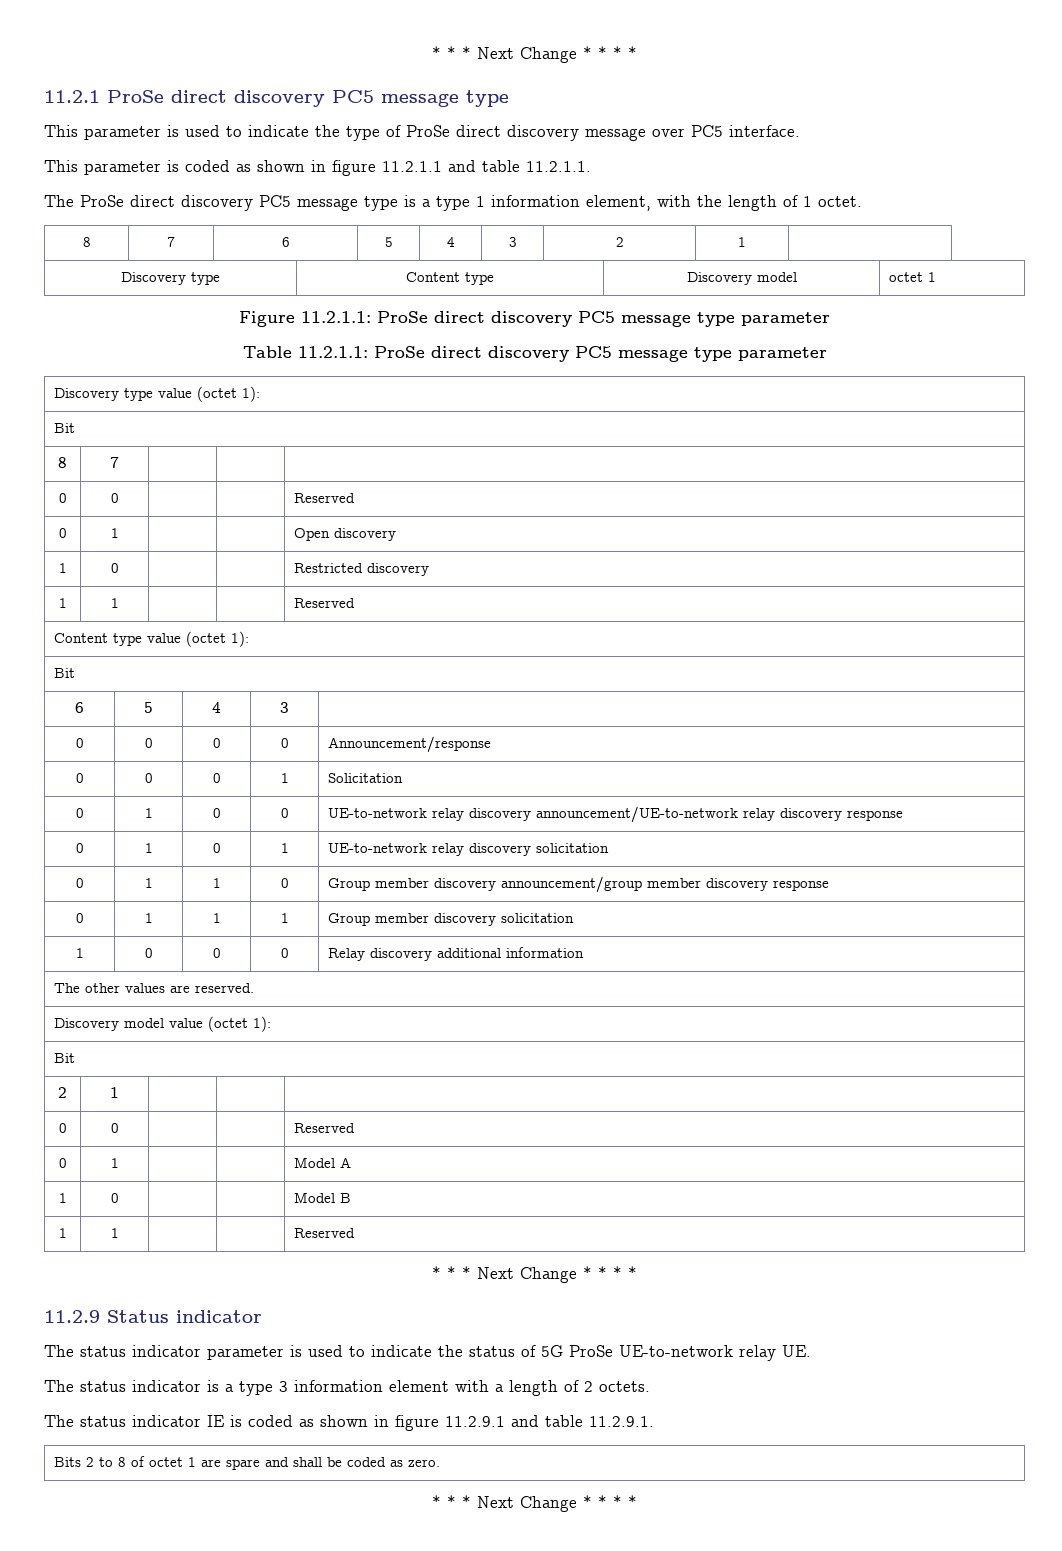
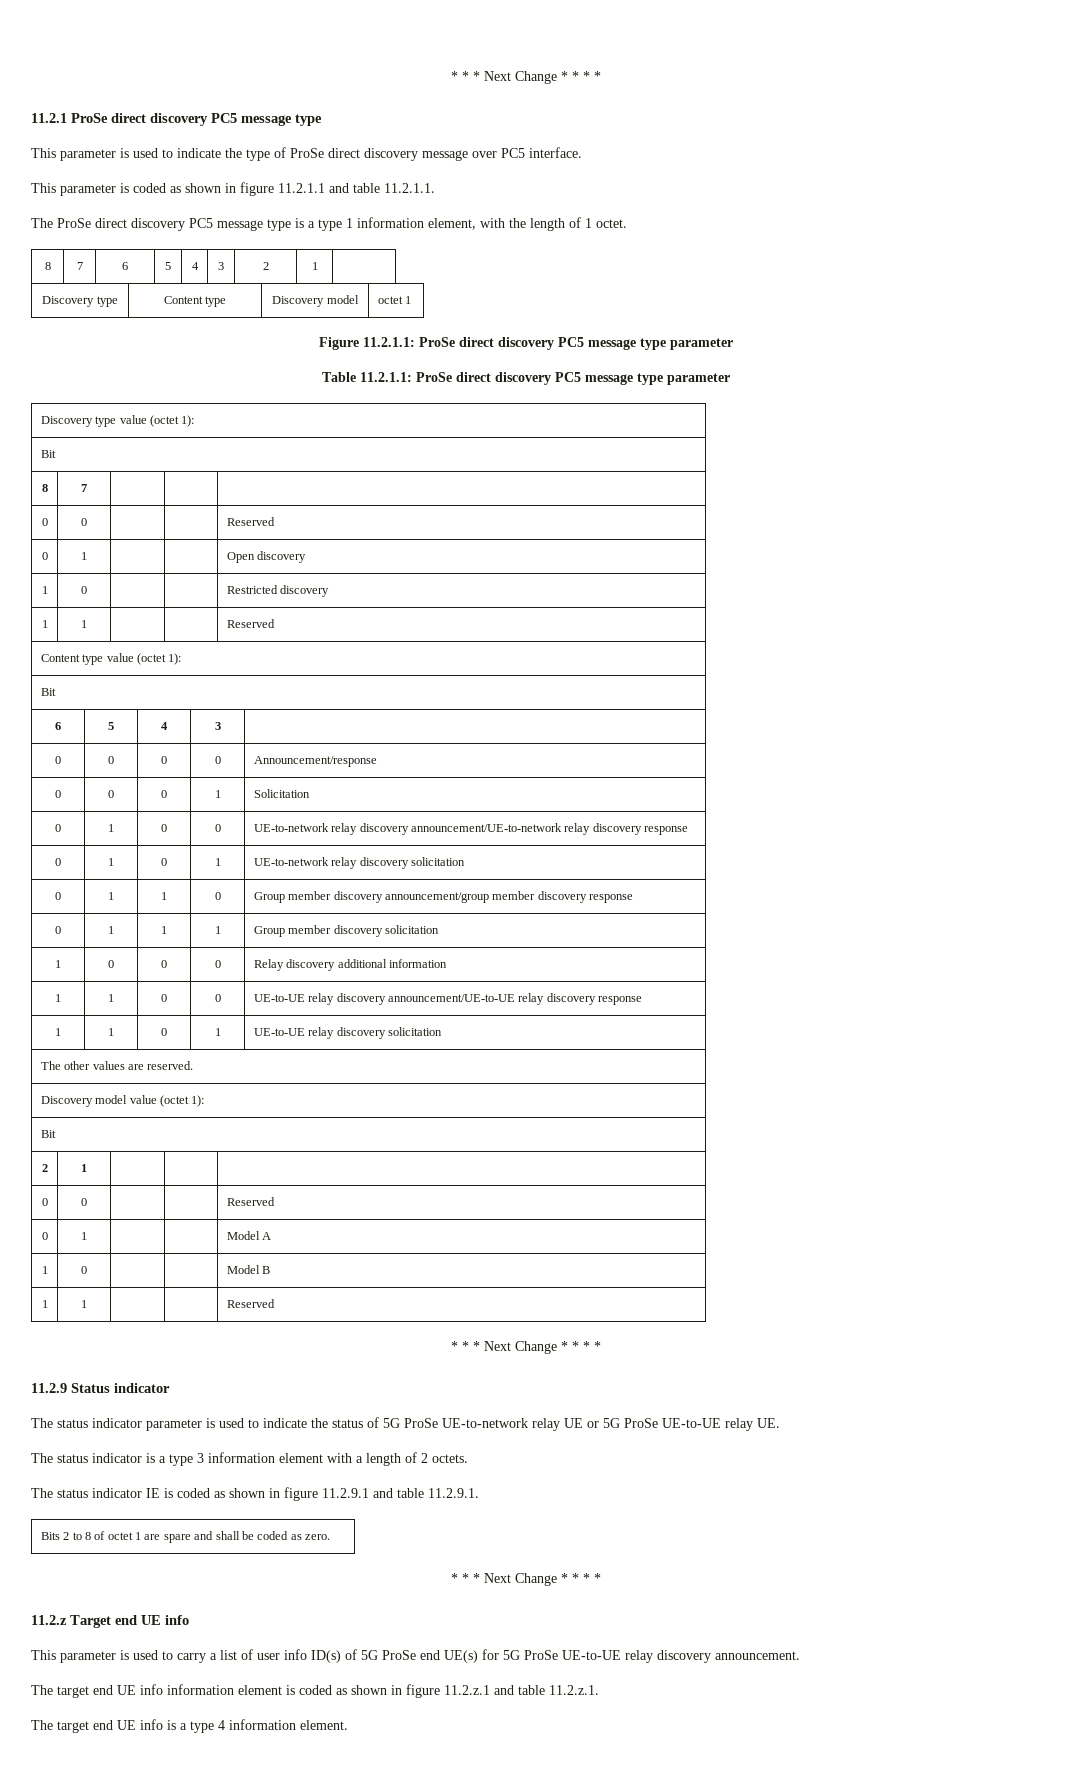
+ 1 | 1 | 0 | 0 | UE-to-UE relay discovery announcement/UE-to-UE relay discovery response
+ 1 | 1 | 0 | 1 | UE-to-UE relay discovery solicitation
- The status indicator parameter is used to indicate the status of 5G ProSe UE-to-network relay UE.
+ The status indicator parameter is used to indicate the status of 5G ProSe UE-to-network relay UE or 5G ProSe UE-to-UE relay UE.
+ 11.2.z Target end UE info
+ This parameter is used to carry a list of user info ID(s) of 5G ProSe end UE(s) for 5G ProSe UE-to-UE relay discovery announcement.
+ The target end UE info information element is coded as shown in figure 11.2.z.1 and table 11.2.z.1.
+ The target end UE info is a type 4 information element.

